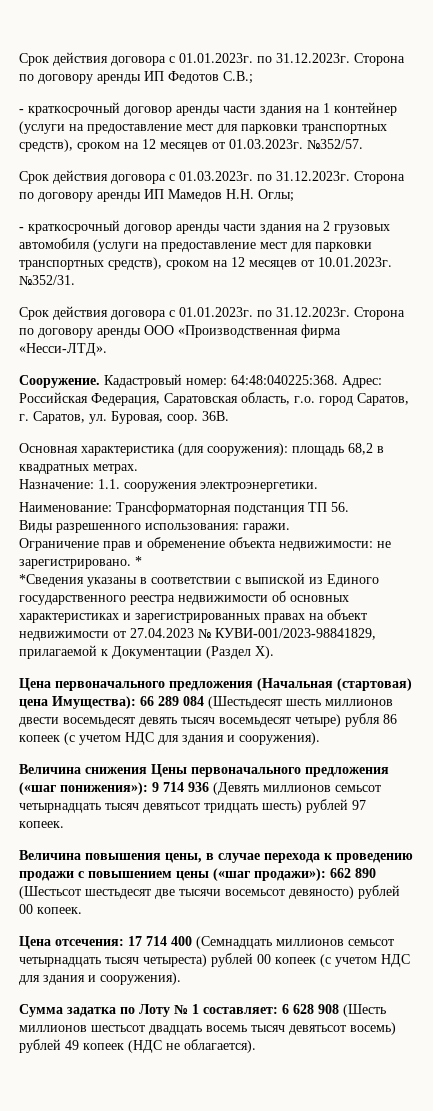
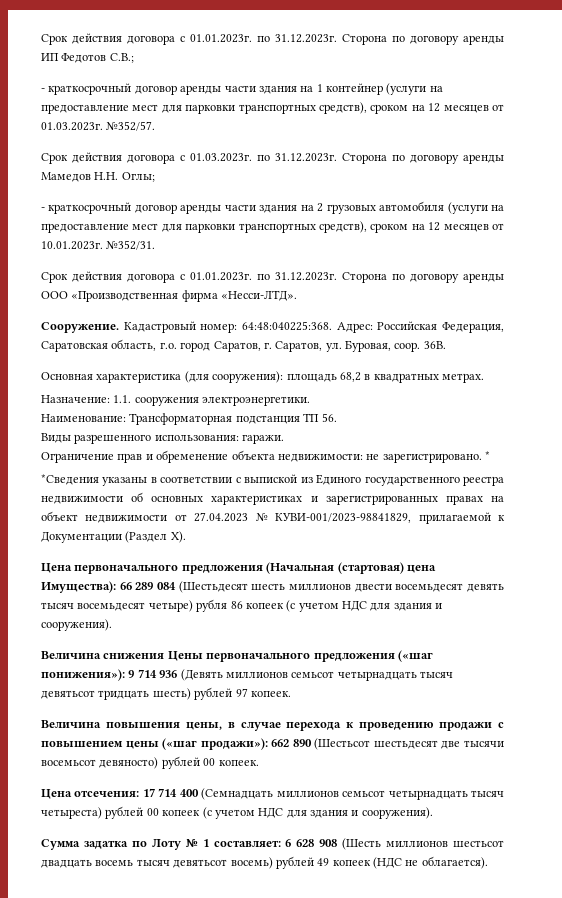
- Срок действия договора с 01.03.2023г. по 31.12.2023г. Сторона по договору аренды ИП Мамедов Н.Н. Оглы;
+ Срок действия договора с 01.03.2023г. по 31.12.2023г. Сторона по договору аренды Мамедов Н.Н. Оглы;

